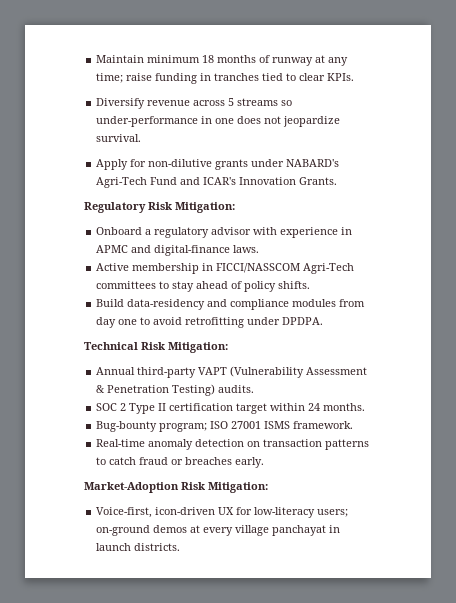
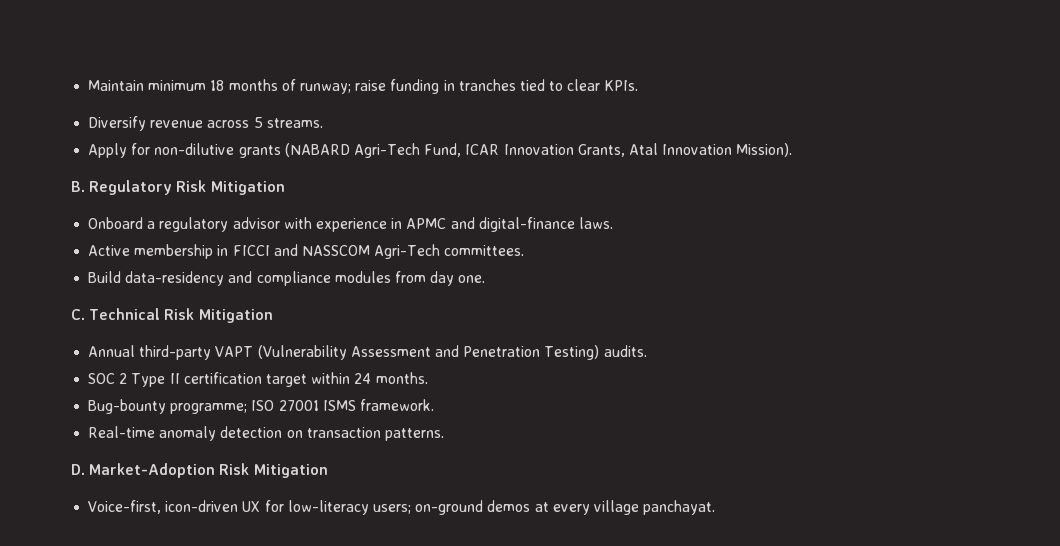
- Maintain minimum 18 months of runway at any time; raise funding in tranches tied to clear KPIs.
+ Maintain minimum 18 months of runway; raise funding in tranches tied to clear KPIs.
- Diversify revenue across 5 streams so under-performance in one does not jeopardize survival.
- Apply for non-dilutive grants under NABARD's Agri-Tech Fund and ICAR's Innovation Grants.
- Regulatory Risk Mitigation:
+ Diversify revenue across 5 streams.
+ Apply for non-dilutive grants (NABARD Agri-Tech Fund, ICAR Innovation Grants, Atal Innovation Mission).
+ B. Regulatory Risk Mitigation
- Active membership in FICCI/NASSCOM Agri-Tech committees to stay ahead of policy shifts.
+ Active membership in FICCI and NASSCOM Agri-Tech committees.
- Build data-residency and compliance modules from day one to avoid retrofitting under DPDPA.
- Technical Risk Mitigation:
+ Build data-residency and compliance modules from day one.
+ C. Technical Risk Mitigation
- Annual third-party VAPT (Vulnerability Assessment & Penetration Testing) audits.
+ Annual third-party VAPT (Vulnerability Assessment and Penetration Testing) audits.
- Bug-bounty program; ISO 27001 ISMS framework.
+ Bug-bounty programme; ISO 27001 ISMS framework.
- Real-time anomaly detection on transaction patterns to catch fraud or breaches early.
- Market-Adoption Risk Mitigation:
+ Real-time anomaly detection on transaction patterns.
+ D. Market-Adoption Risk Mitigation
- Voice-first, icon-driven UX for low-literacy users; on-ground demos at every village panchayat in launch districts.
+ Voice-first, icon-driven UX for low-literacy users; on-ground demos at every village panchayat.

